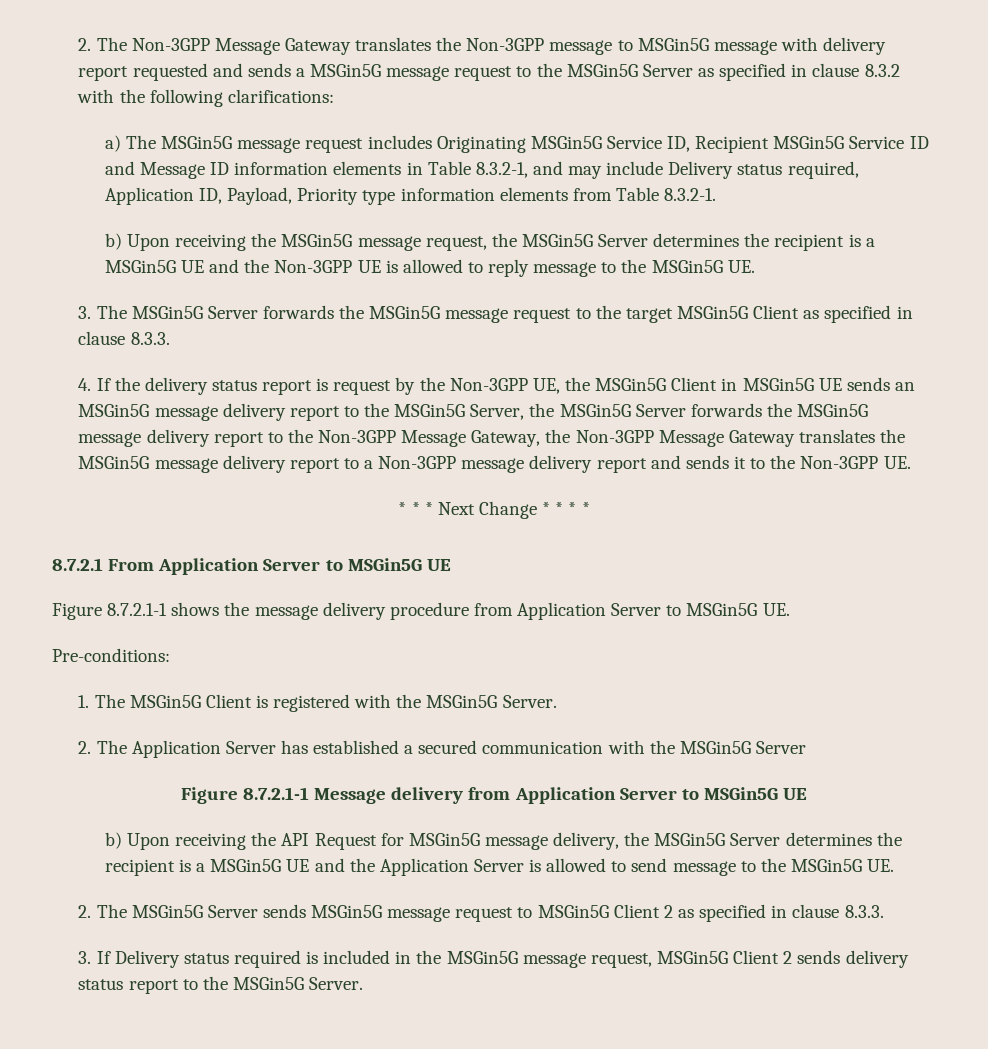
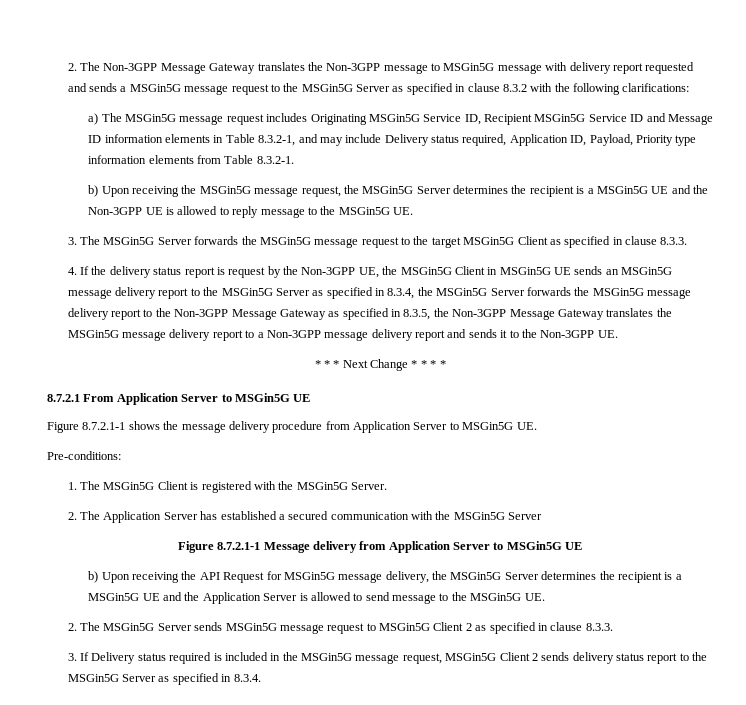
- 4. If the delivery status report is request by the Non-3GPP UE, the MSGin5G Client in MSGin5G UE sends an MSGin5G message delivery report to the MSGin5G Server, the MSGin5G Server forwards the MSGin5G message delivery report to the Non-3GPP Message Gateway, the Non-3GPP Message Gateway translates the MSGin5G message delivery report to a Non-3GPP message delivery report and sends it to the Non-3GPP UE.
+ 4. If the delivery status report is request by the Non-3GPP UE, the MSGin5G Client in MSGin5G UE sends an MSGin5G message delivery report to the MSGin5G Server as specified in 8.3.4, the MSGin5G Server forwards the MSGin5G message delivery report to the Non-3GPP Message Gateway as specified in 8.3.5, the Non-3GPP Message Gateway translates the MSGin5G message delivery report to a Non-3GPP message delivery report and sends it to the Non-3GPP UE.
- 3. If Delivery status required is included in the MSGin5G message request, MSGin5G Client 2 sends delivery status report to the MSGin5G Server.
+ 3. If Delivery status required is included in the MSGin5G message request, MSGin5G Client 2 sends delivery status report to the MSGin5G Server as specified in 8.3.4.

